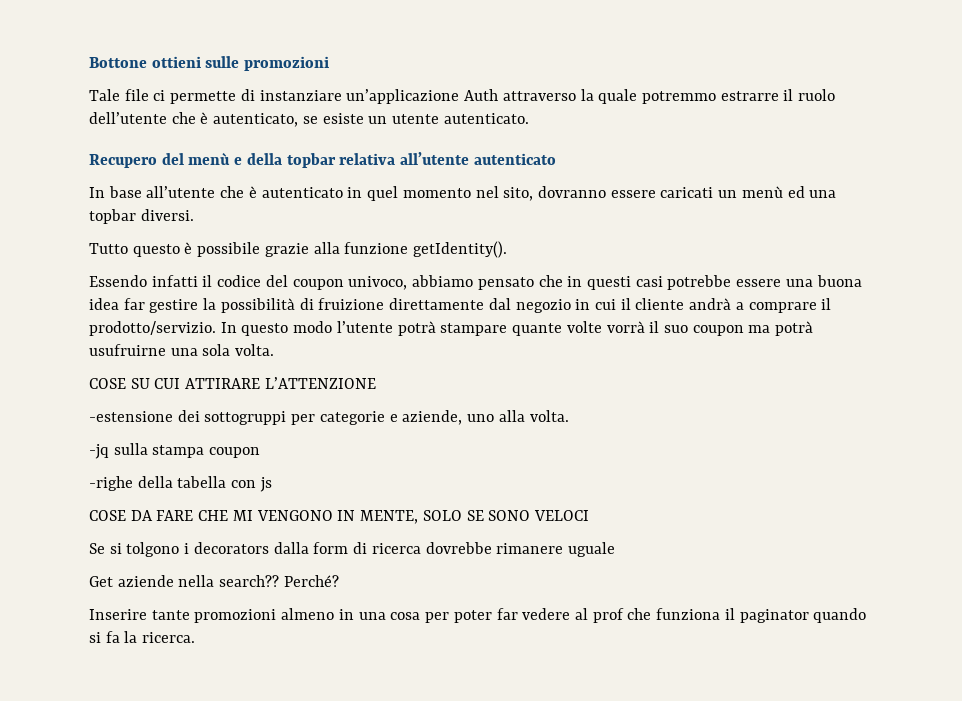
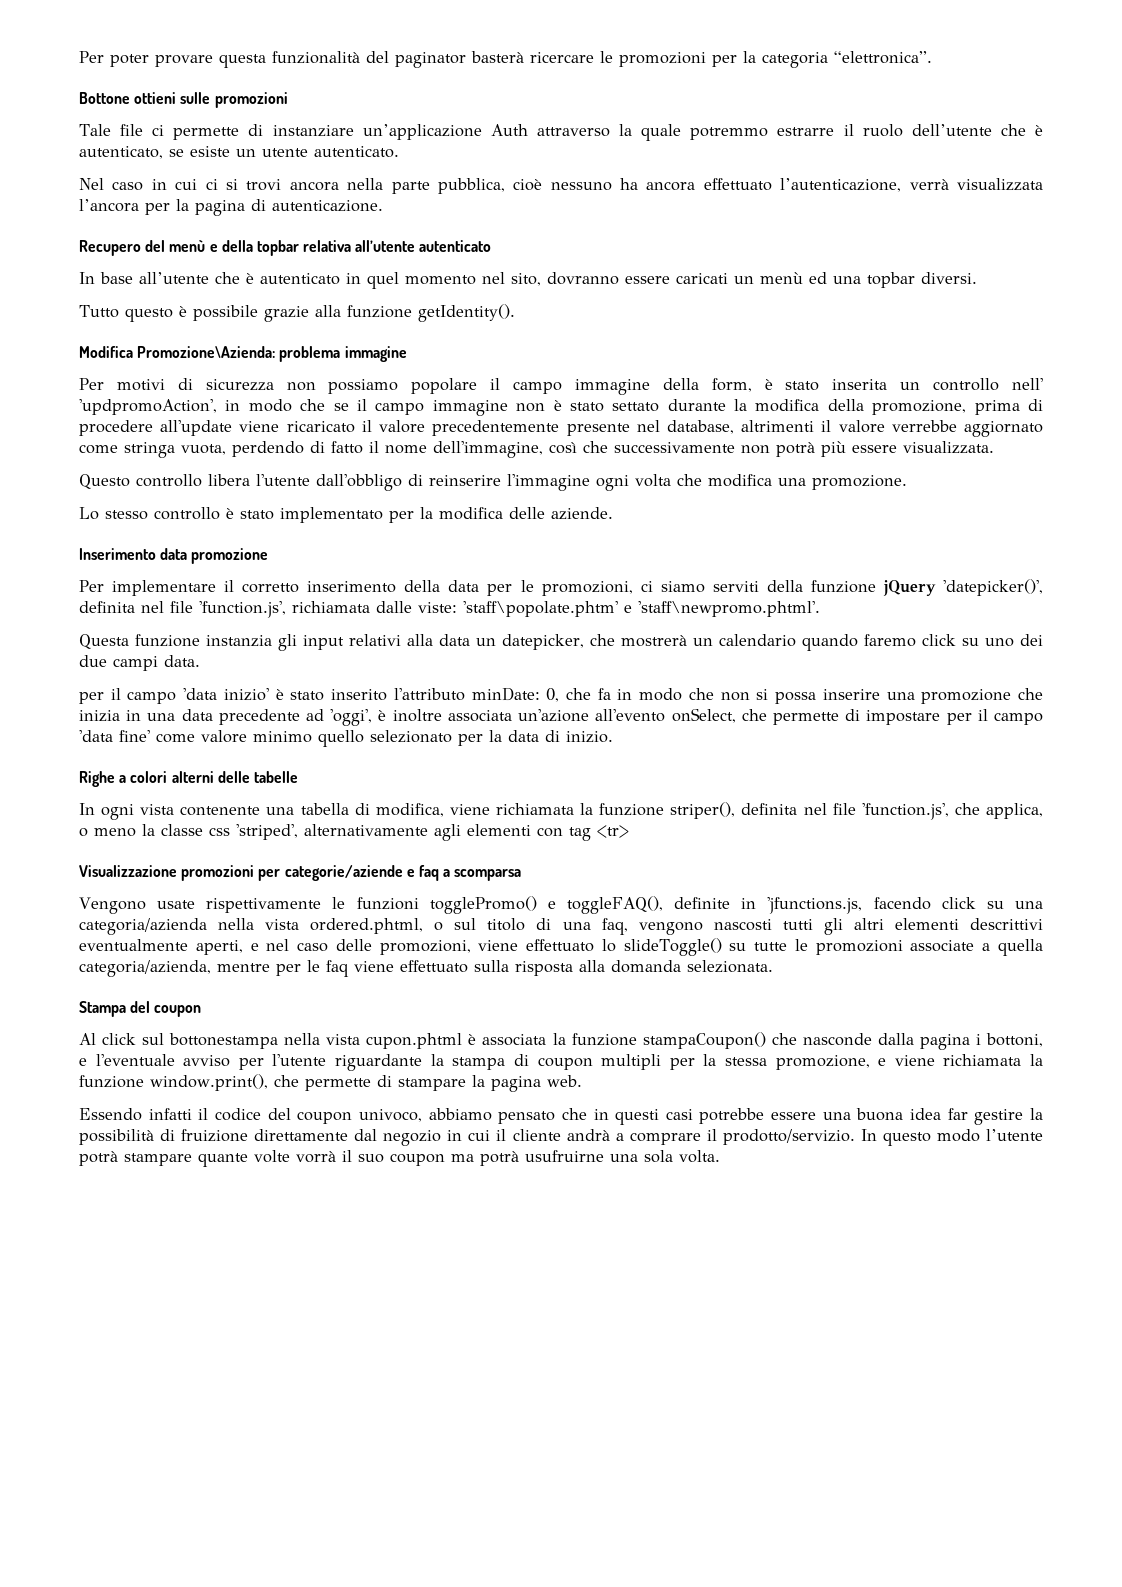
+ Per poter provare questa funzionalità del paginator basterà ricercare le promozioni per la categoria “elettronica”.
+ Nel caso in cui ci si trovi ancora nella parte pubblica, cioè nessuno ha ancora effettuato l’autenticazione, verrà visualizzata l’ancora per la pagina di autenticazione.
+ Modifica Promozione\Azienda: problema immagine
+ Per motivi di sicurezza non possiamo popolare il campo immagine della form, è stato inserita un controllo nell' 'updpromoAction', in modo che se il campo immagine non è stato settato durante la modifica della promozione, prima di procedere all'update viene ricaricato il valore precedentemente presente nel database, altrimenti il valore verrebbe aggiornato come stringa vuota, perdendo di fatto il nome dell'immagine, così che successivamente non potrà più essere visualizzata.
+ Questo controllo libera l'utente dall'obbligo di reinserire l'immagine ogni volta che modifica una promozione.
+ Lo stesso controllo è stato implementato per la modifica delle aziende.
+ Inserimento data promozione
+ Per implementare il corretto inserimento della data per le promozioni, ci siamo serviti della funzione jQuery 'datepicker()', definita nel file 'function.js', richiamata dalle viste: 'staff\popolate.phtm' e 'staff\newpromo.phtml'.
+ Questa funzione instanzia gli input relativi alla data un datepicker, che mostrerà un calendario quando faremo click su uno dei due campi data.
+ per il campo 'data inizio' è stato inserito l'attributo minDate: 0, che fa in modo che non si possa inserire una promozione che inizia in una data precedente ad 'oggi', è inoltre associata un'azione all'evento onSelect, che permette di impostare per il campo 'data fine' come valore minimo quello selezionato per la data di inizio.
+ Righe a colori alterni delle tabelle
+ In ogni vista contenente una tabella di modifica, viene richiamata la funzione striper(), definita nel file 'function.js', che applica, o meno la classe css 'striped', alternativamente agli elementi con tag <tr>
+ Visualizzazione promozioni per categorie/aziende e faq a scomparsa
+ Vengono usate rispettivamente le funzioni togglePromo() e toggleFAQ(), definite in 'jfunctions.js, facendo click su una categoria/azienda nella vista ordered.phtml, o sul titolo di una faq, vengono nascosti tutti gli altri elementi descrittivi eventualmente aperti, e nel caso delle promozioni, viene effettuato lo slideToggle() su tutte le promozioni associate a quella categoria/azienda, mentre per le faq viene effettuato sulla risposta alla domanda selezionata.
+ Stampa del coupon
+ Al click sul bottonestampa nella vista cupon.phtml è associata la funzione stampaCoupon() che nasconde dalla pagina i bottoni, e l'eventuale avviso per l'utente riguardante la stampa di coupon multipli per la stessa promozione, e viene richiamata la funzione window.print(), che permette di stampare la pagina web.
- COSE SU CUI ATTIRARE L’ATTENZIONE
- -estensione dei sottogruppi per categorie e aziende, uno alla volta.
- -jq sulla stampa coupon
- -righe della tabella con js
- COSE DA FARE CHE MI VENGONO IN MENTE, SOLO SE SONO VELOCI
- Se si tolgono i decorators dalla form di ricerca dovrebbe rimanere uguale
- Get aziende nella search?? Perché?
- Inserire tante promozioni almeno in una cosa per poter far vedere al prof che funziona il paginator quando si fa la ricerca.

